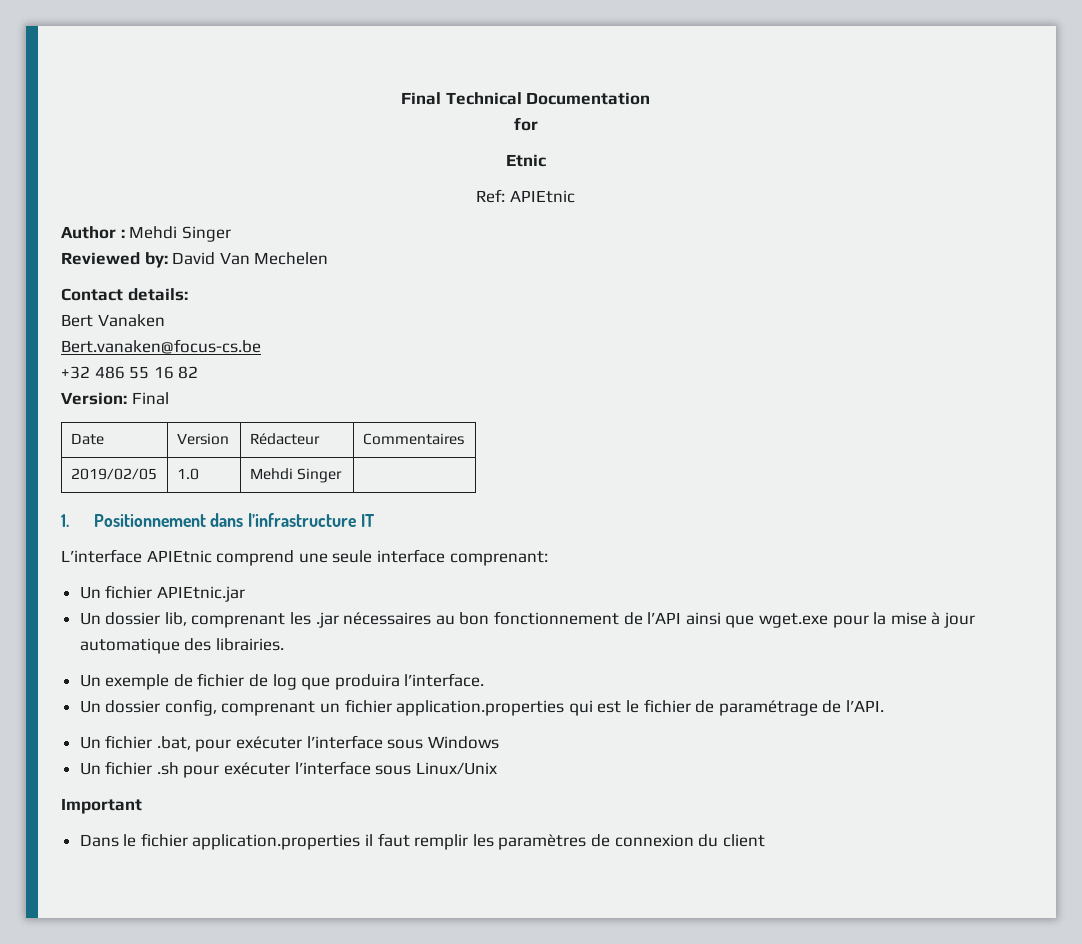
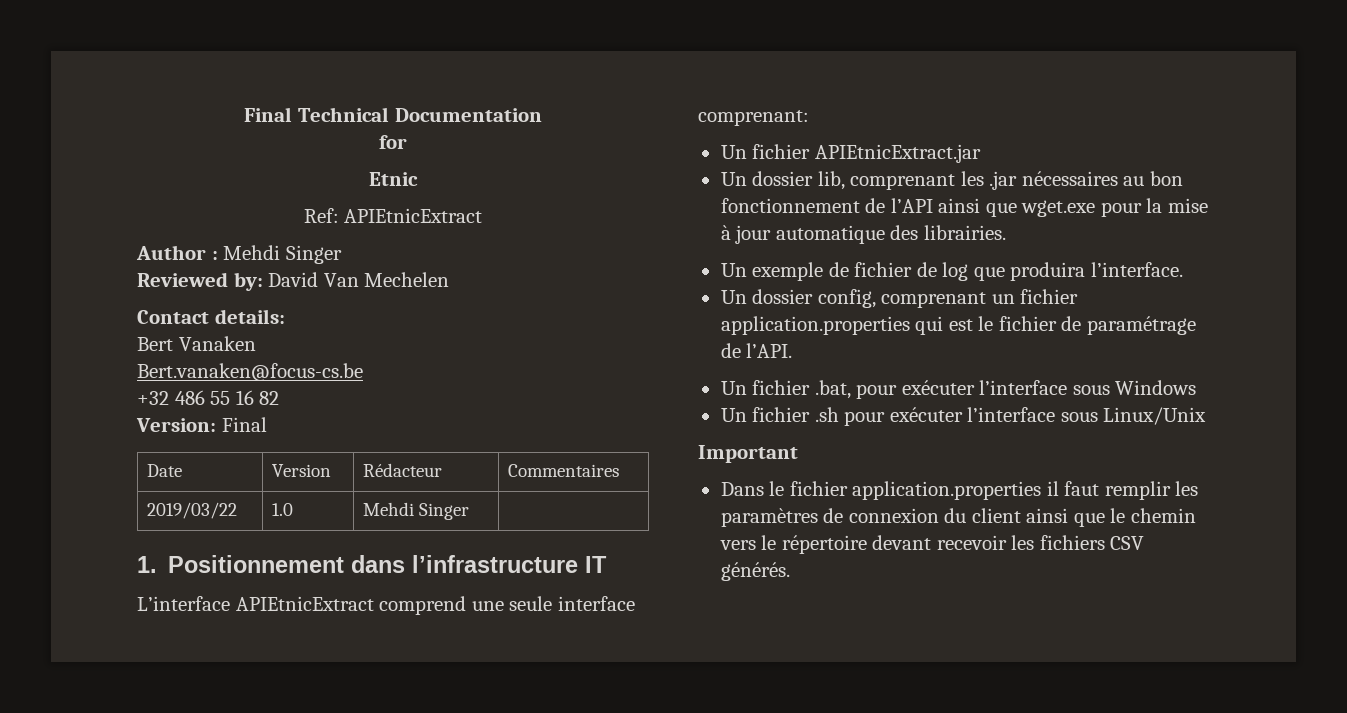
- Ref: APIEtnic
+ Ref: APIEtnicExtract
- 2019/02/05 | 1.0 | Mehdi Singer |
+ 2019/03/22 | 1.0 | Mehdi Singer |
- L’interface APIEtnic comprend une seule interface comprenant:
+ L’interface APIEtnicExtract comprend une seule interface comprenant:
- Un fichier APIEtnic.jar
+ Un fichier APIEtnicExtract.jar
- Dans le fichier application.properties il faut remplir les paramètres de connexion du client
+ Dans le fichier application.properties il faut remplir les paramètres de connexion du client ainsi que le chemin vers le répertoire devant recevoir les fichiers CSV générés.

